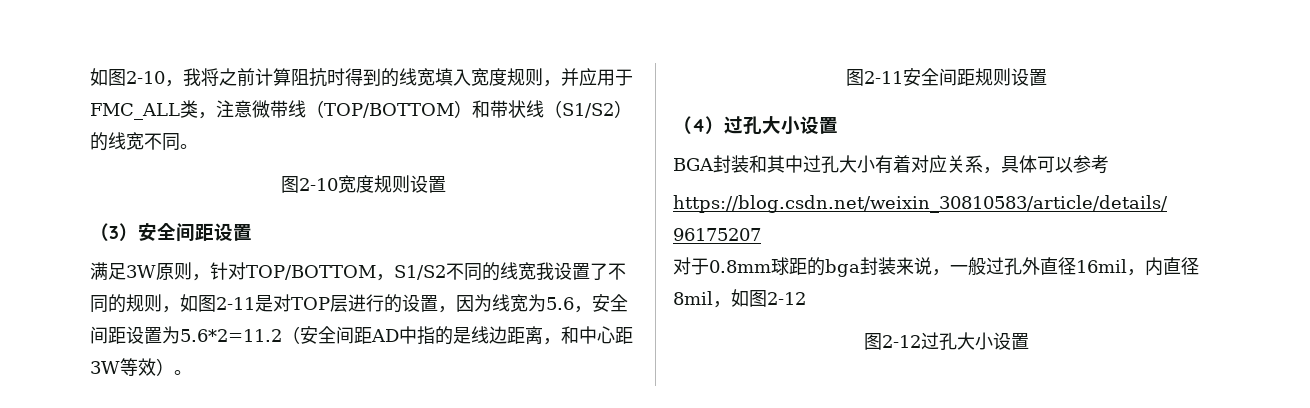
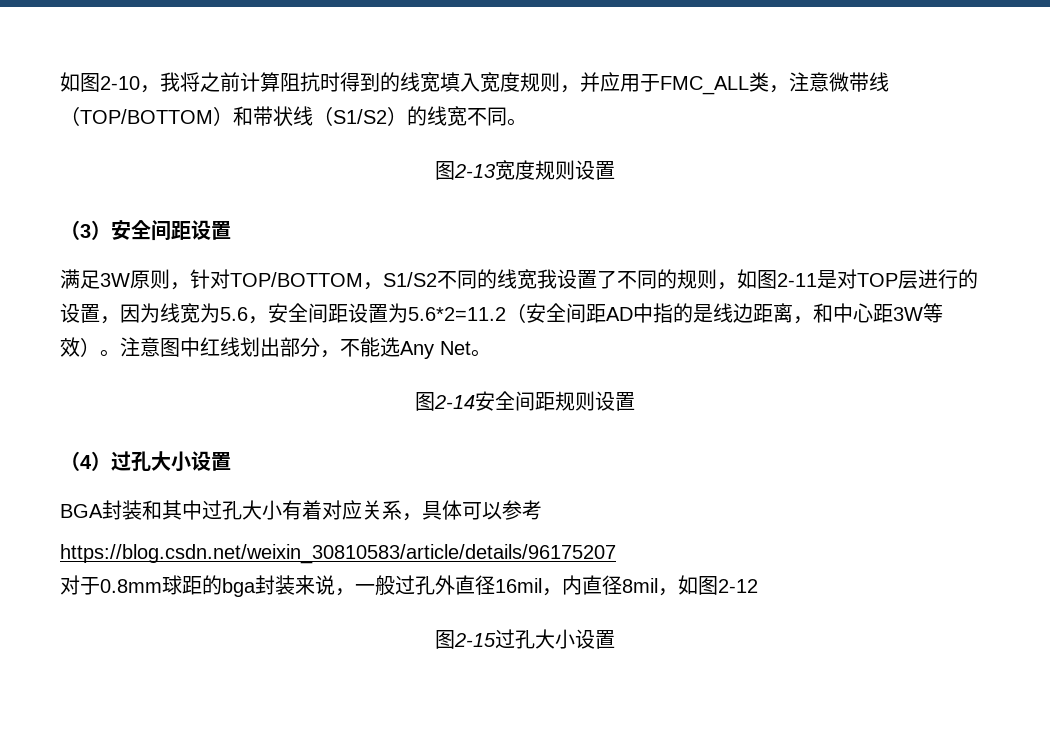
- 图2-10宽度规则设置
+ 图2-13宽度规则设置
- 满足3W原则，针对TOP/BOTTOM，S1/S2不同的线宽我设置了不同的规则，如图2-11是对TOP层进行的设置，因为线宽为5.6，安全间距设置为5.6*2=11.2（安全间距AD中指的是线边距离，和中心距3W等效）。
- 图2-11安全间距规则设置
+ 满足3W原则，针对TOP/BOTTOM，S1/S2不同的线宽我设置了不同的规则，如图2-11是对TOP层进行的设置，因为线宽为5.6，安全间距设置为5.6*2=11.2（安全间距AD中指的是线边距离，和中心距3W等效）。注意图中红线划出部分，不能选Any Net。
+ 图2-14安全间距规则设置
- 图2-12过孔大小设置
+ 图2-15过孔大小设置

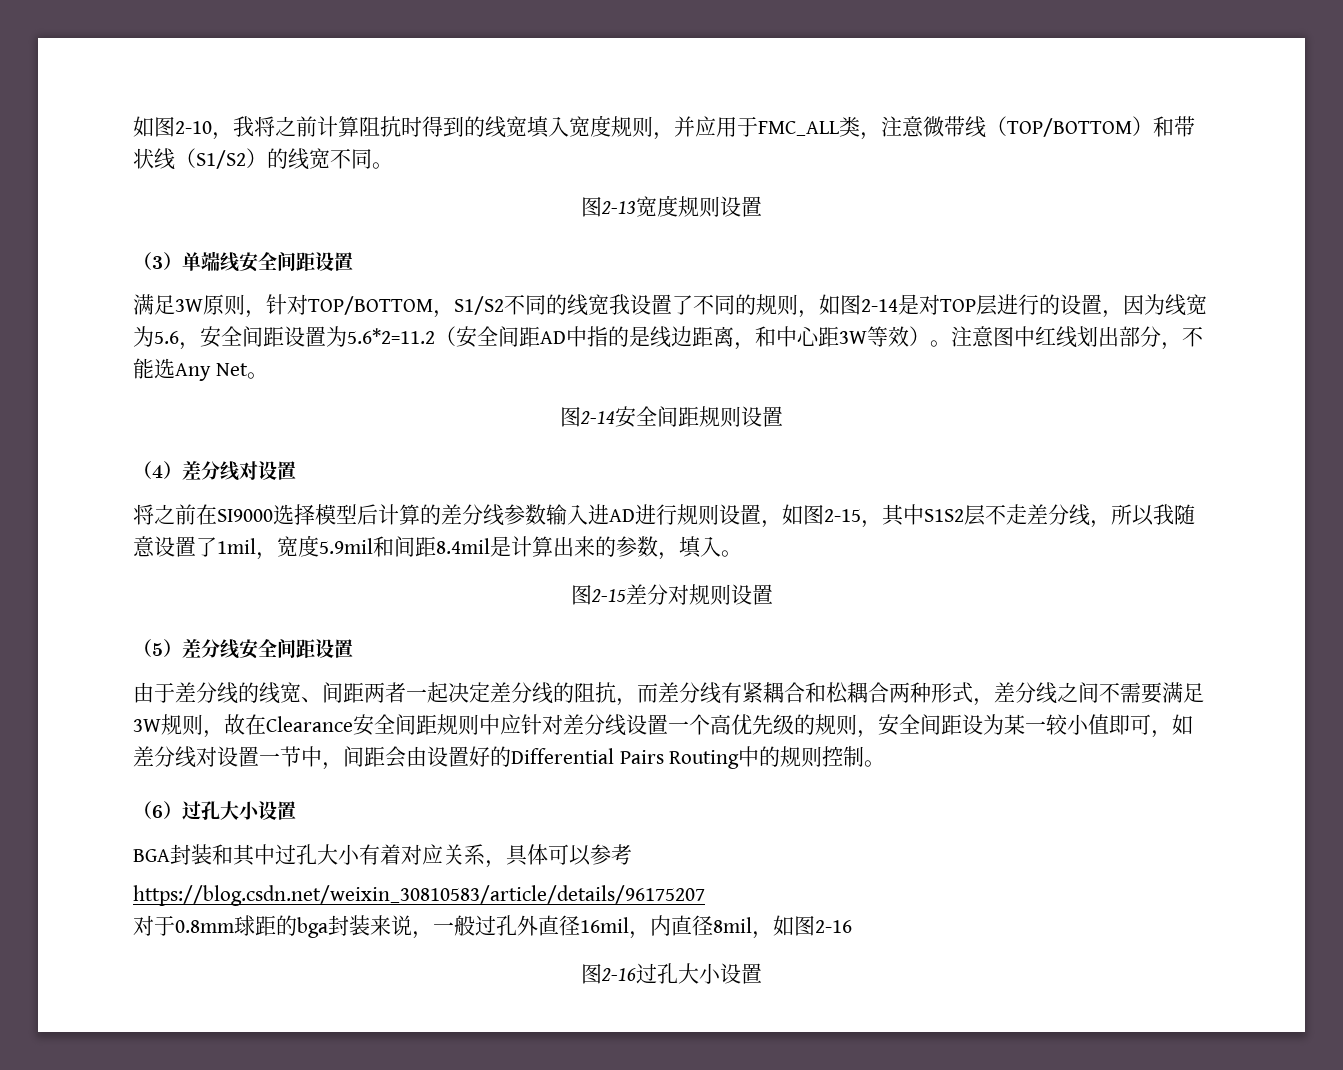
- （3）安全间距设置
+ （3）单端线安全间距设置
- 满足3W原则，针对TOP/BOTTOM，S1/S2不同的线宽我设置了不同的规则，如图2-11是对TOP层进行的设置，因为线宽为5.6，安全间距设置为5.6*2=11.2（安全间距AD中指的是线边距离，和中心距3W等效）。
+ 满足3W原则，针对TOP/BOTTOM，S1/S2不同的线宽我设置了不同的规则，如图2-14是对TOP层进行的设置，因为线宽为5.6，安全间距设置为5.6*2=11.2（安全间距AD中指的是线边距离，和中心距3W等效）。
- （4）过孔大小设置
+ （4）差分线对设置
+ 将之前在SI9000选择模型后计算的差分线参数输入进AD进行规则设置，如图2-15，其中S1S2层不走差分线，所以我随意设置了1mil，宽度5.9mil和间距8.4mil是计算出来的参数，填入。
+ 图2-15差分对规则设置
+ （5）差分线安全间距设置
+ 由于差分线的线宽、间距两者一起决定差分线的阻抗，而差分线有紧耦合和松耦合两种形式，差分线之间不需要满足3W规则，故在Clearance安全间距规则中应针对差分线设置一个高优先级的规则，安全间距设为某一较小值即可，如差分线对设置一节中，间距会由设置好的Differential Pairs Routing中的规则控制。
+ （6）过孔大小设置
- 对于0.8mm球距的bga封装来说，一般过孔外直径16mil，内直径8mil，如图2-12
- 图2-15过孔大小设置
+ 对于0.8mm球距的bga封装来说，一般过孔外直径16mil，内直径8mil，如图2-16
+ 图2-16过孔大小设置

